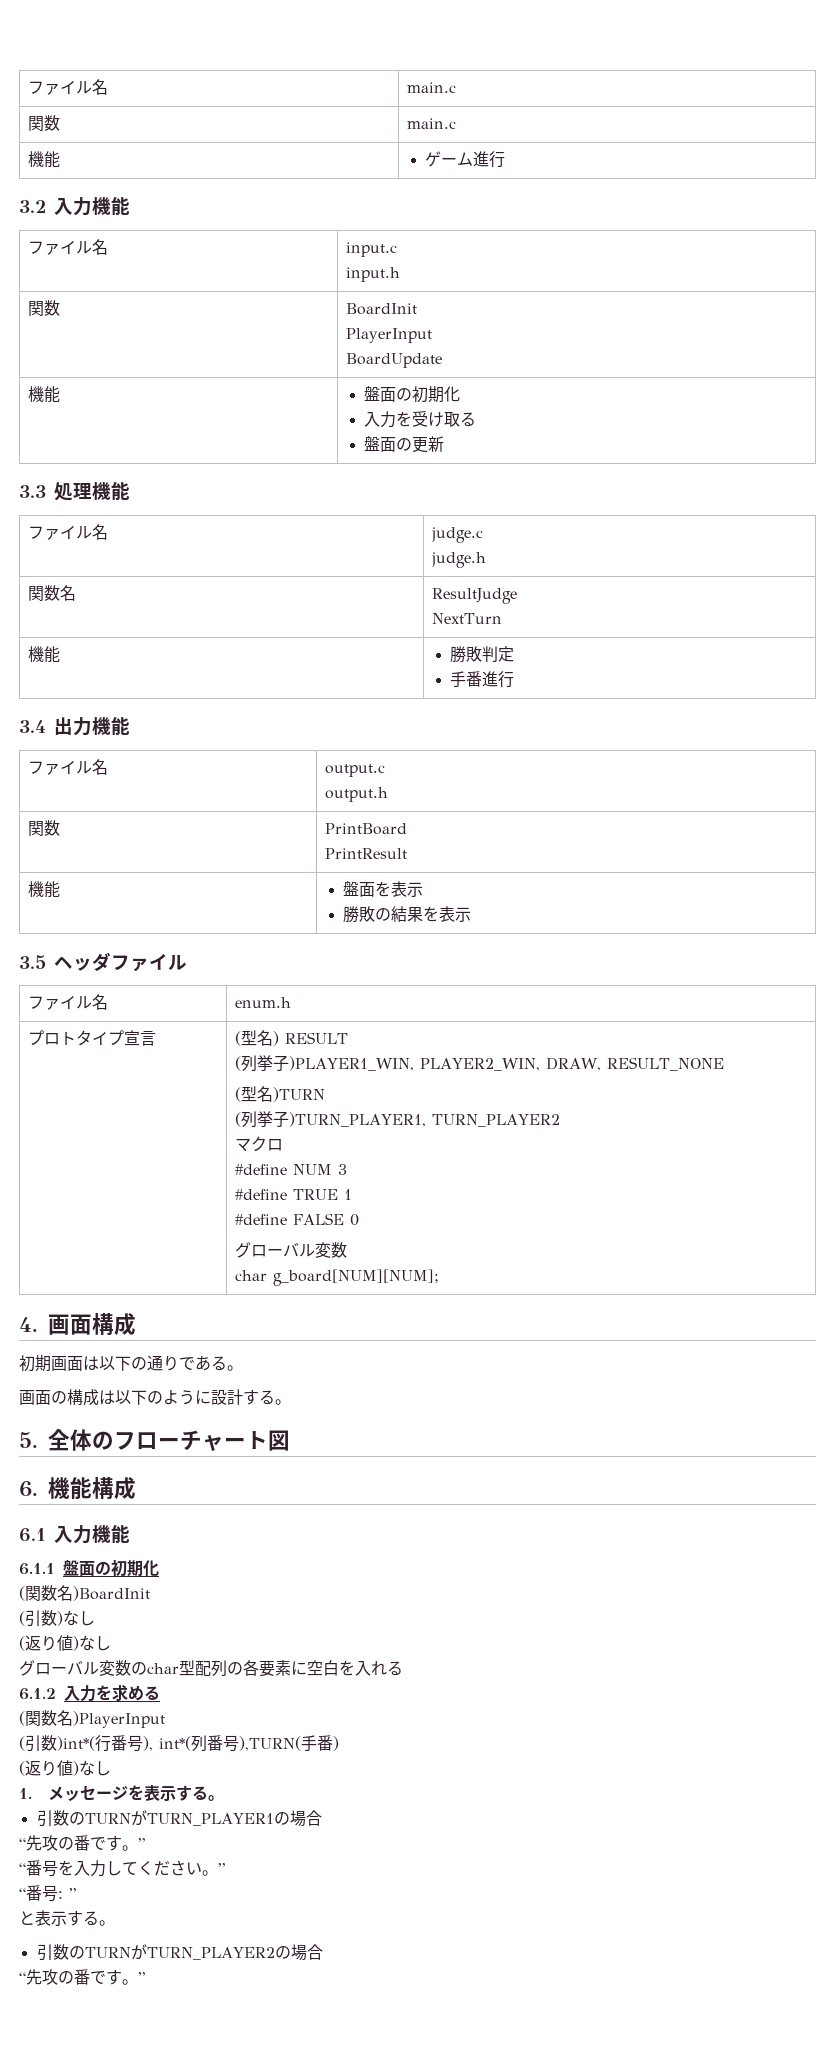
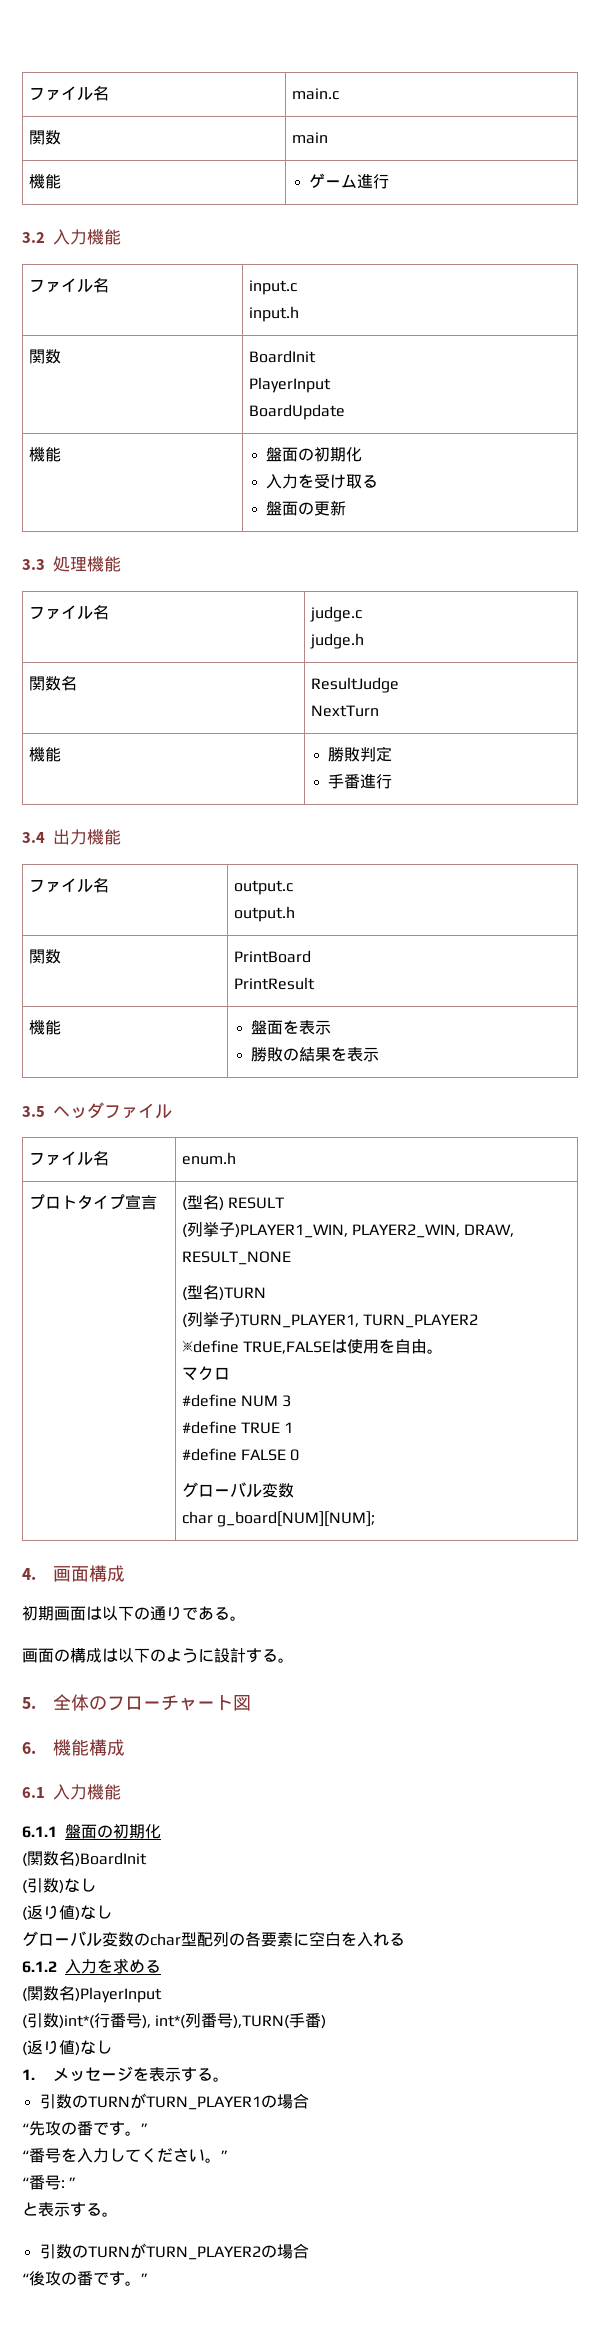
- 関数 | main.c
+ 関数 | main
+ ※define TRUE,FALSEは使用を自由。
  引数のTURNがTURN_PLAYER2の場合
- “先攻の番です。”
+ “後攻の番です。”

